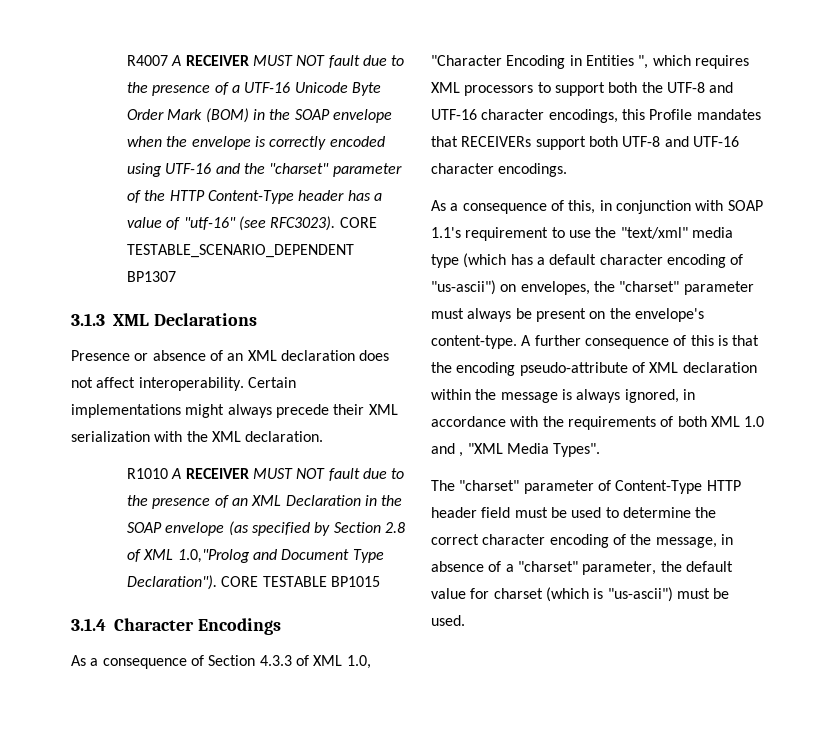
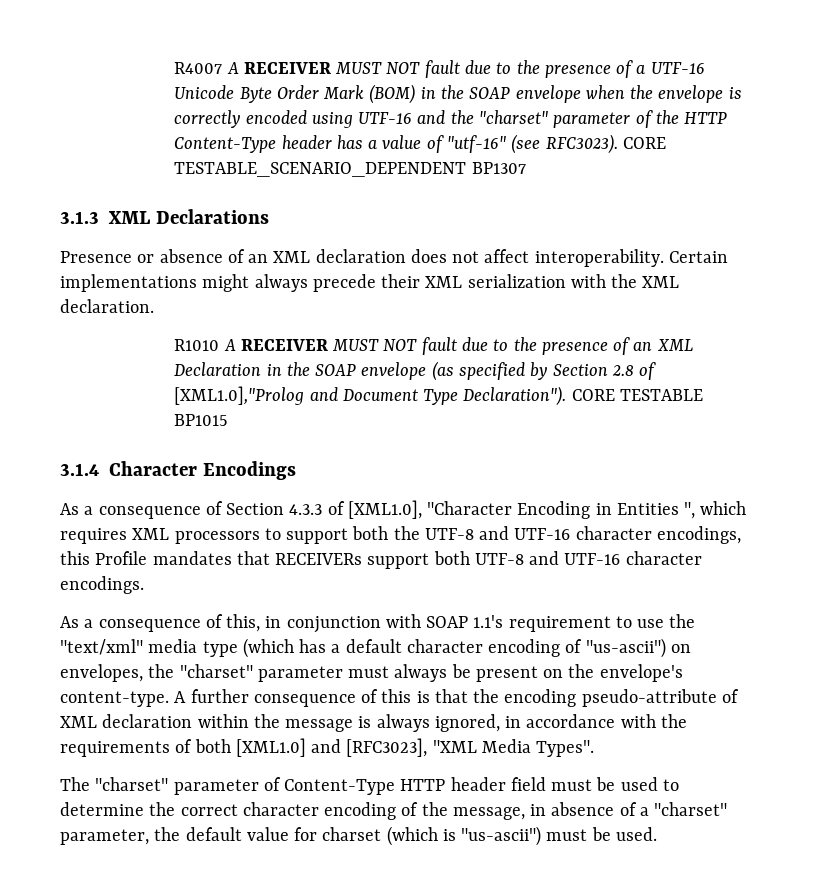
- R1010 A RECEIVER MUST NOT fault due to the presence of an XML Declaration in the SOAP envelope (as specified by Section 2.8 of XML 1.0,"Prolog and Document Type Declaration").
+ R1010 A RECEIVER MUST NOT fault due to the presence of an XML Declaration in the SOAP envelope (as specified by Section 2.8 of [XML1.0],"Prolog and Document Type Declaration").
- As a consequence of Section 4.3.3 of XML 1.0, "Character Encoding in Entities ", which requires XML processors to support both the UTF-8 and UTF-16 character encodings, this Profile mandates that RECEIVERs support both UTF-8 and UTF-16 character encodings.
+ As a consequence of Section 4.3.3 of [XML1.0], "Character Encoding in Entities ", which requires XML processors to support both the UTF-8 and UTF-16 character encodings, this Profile mandates that RECEIVERs support both UTF-8 and UTF-16 character encodings.
- A further consequence of this is that the encoding pseudo-attribute of XML declaration within the message is always ignored, in accordance with the requirements of both XML 1.0 and , "XML Media Types".
+ A further consequence of this is that the encoding pseudo-attribute of XML declaration within the message is always ignored, in accordance with the requirements of both [XML1.0] and [RFC3023], "XML Media Types".

